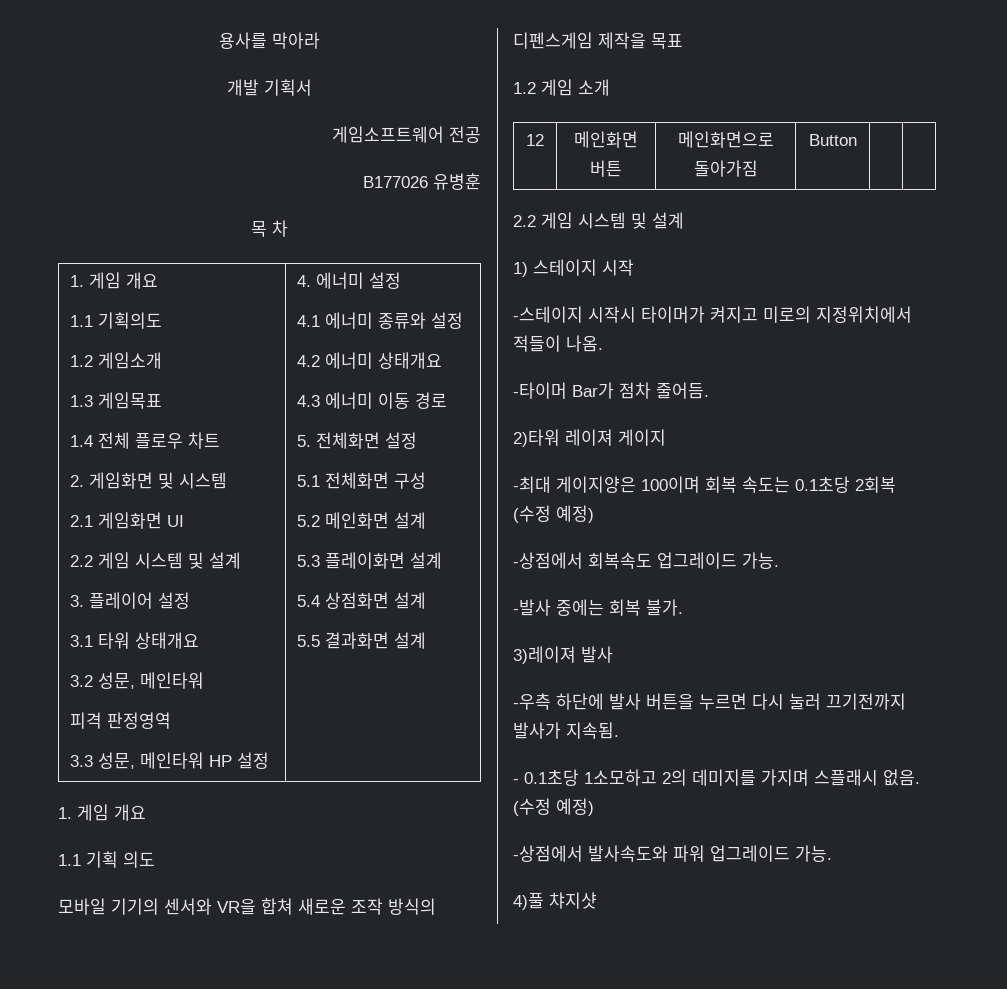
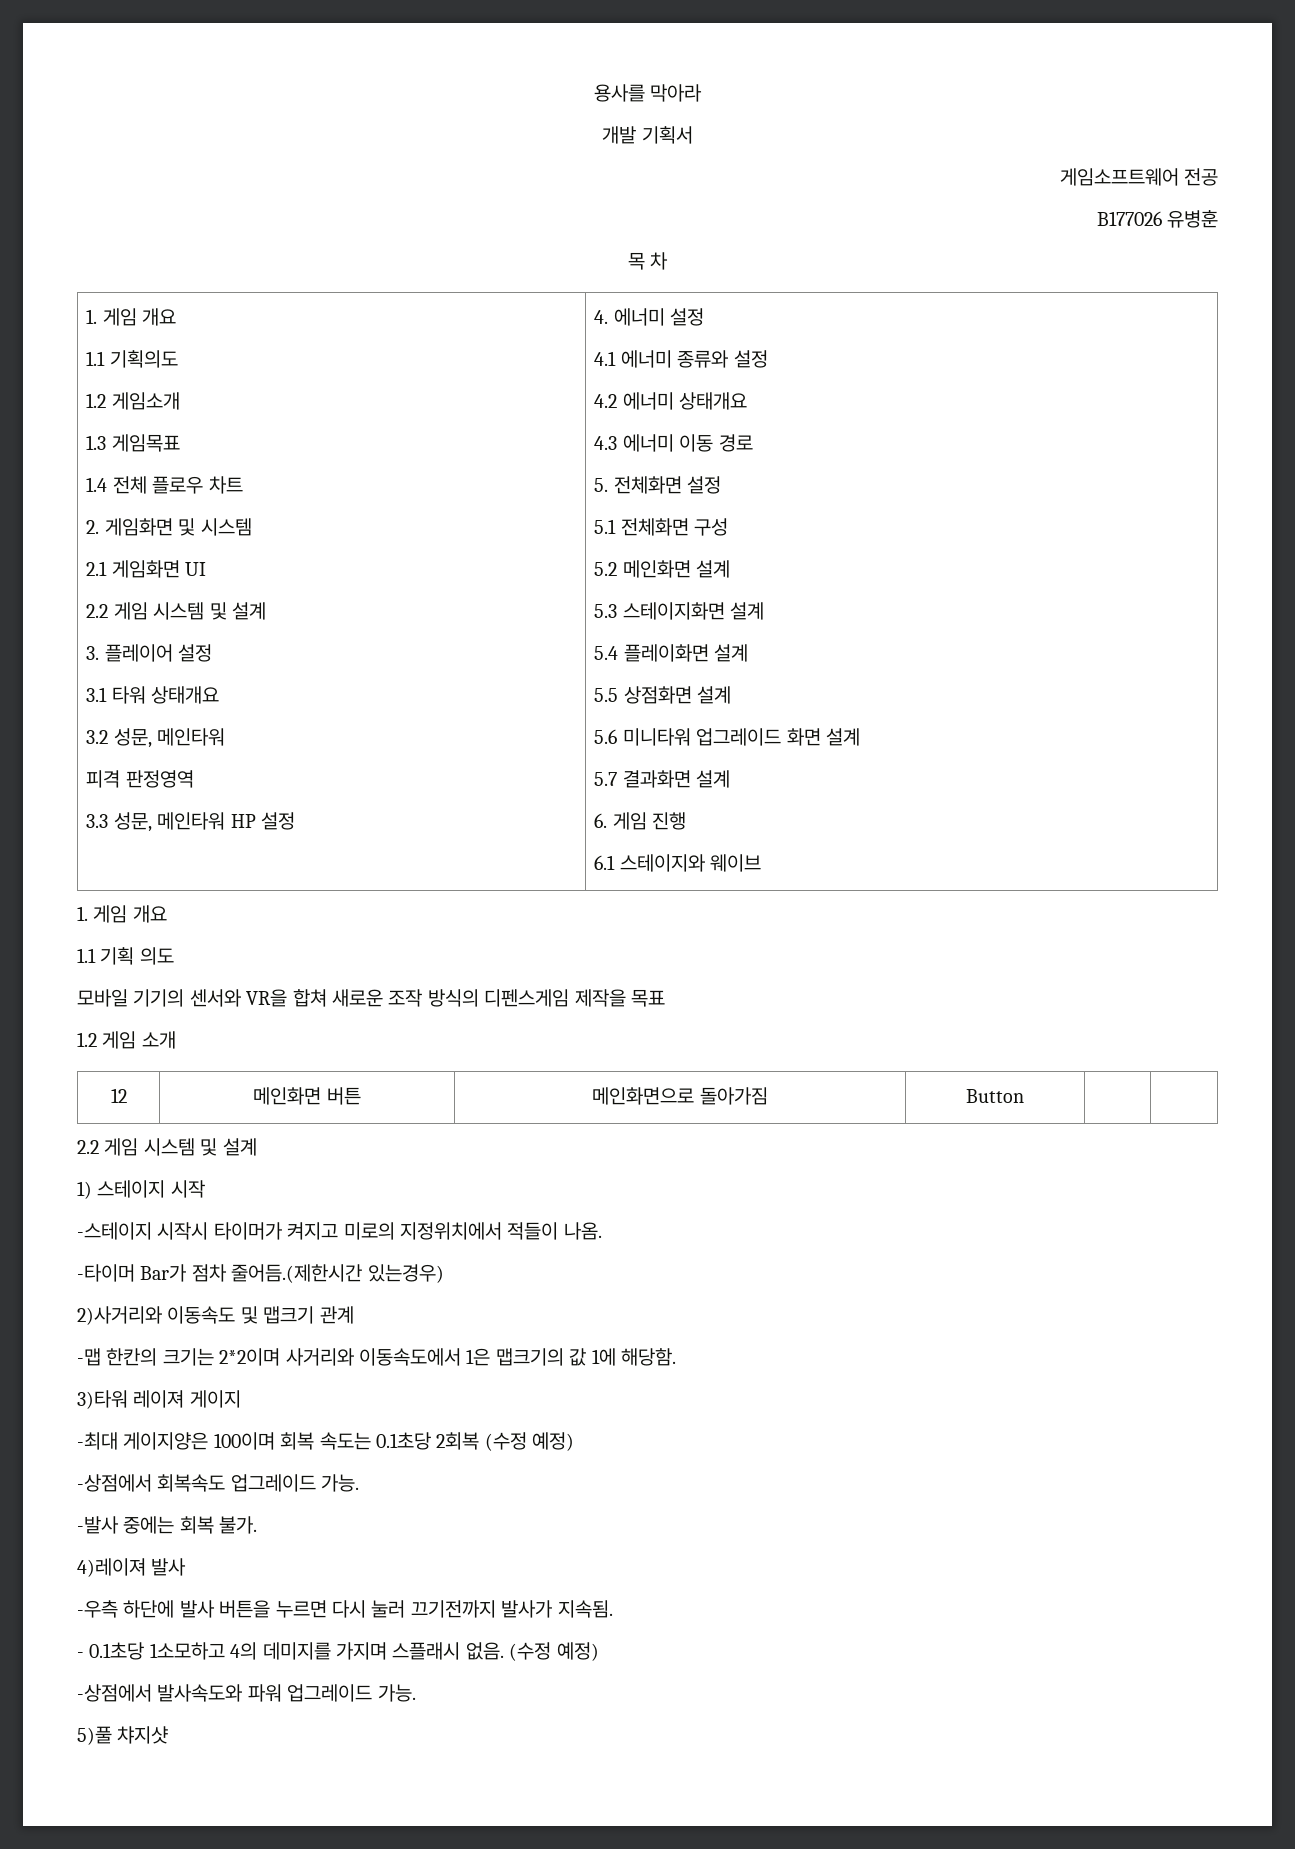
- 5.3 플레이화면 설계
+ 5.3 스테이지화면 설계
+ 5.4 플레이화면 설계
- 5.4 상점화면 설계
+ 5.5 상점화면 설계
- 5.5 결과화면 설계
+ 5.6 미니타워 업그레이드 화면 설계
+ 5.7 결과화면 설계
+ 6. 게임 진행
+ 6.1 스테이지와 웨이브
- -타이머 Bar가 점차 줄어듬.
- 2)타워 레이져 게이지
+ -타이머 Bar가 점차 줄어듬.(제한시간 있는경우)
+ 2)사거리와 이동속도 및 맵크기 관계
+ -맵 한칸의 크기는 2*2이며 사거리와 이동속도에서 1은 맵크기의 값 1에 해당함.
+ 3)타워 레이져 게이지
- 3)레이져 발사
+ 4)레이져 발사
- - 0.1초당 1소모하고 2의 데미지를 가지며 스플래시 없음.
+ - 0.1초당 1소모하고 4의 데미지를 가지며 스플래시 없음.
- 4)풀 챠지샷
+ 5)풀 챠지샷

